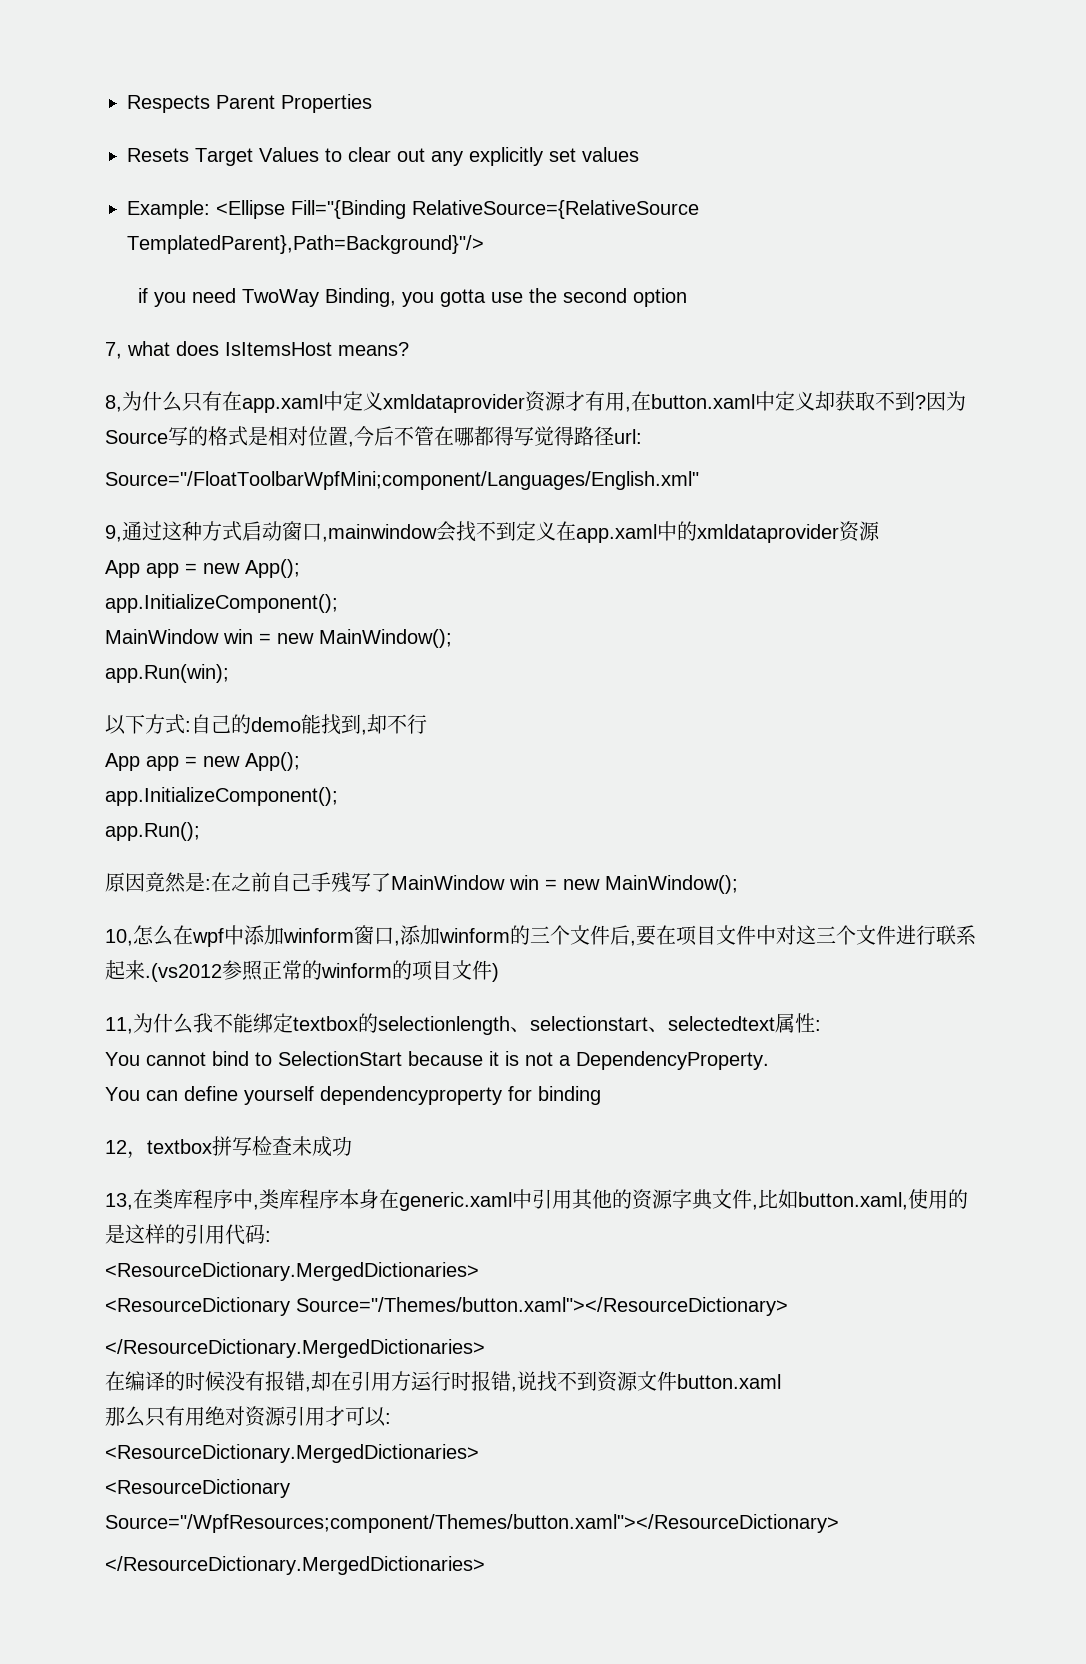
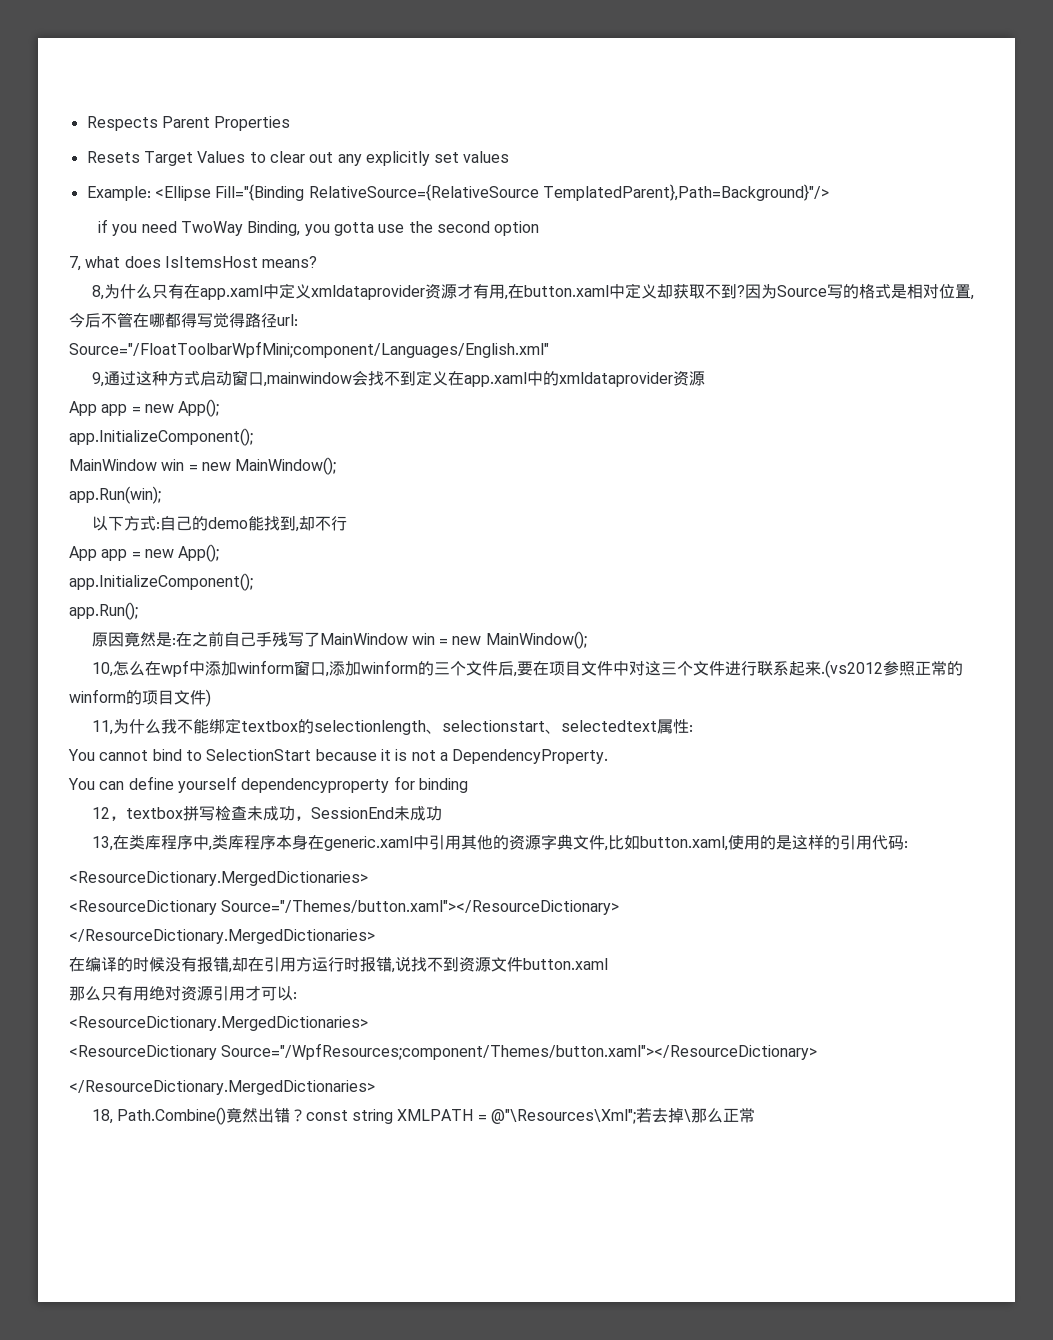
- 12，textbox拼写检查未成功
+ 12，textbox拼写检查未成功，SessionEnd未成功
+ 18, Path.Combine()竟然出错？const string XMLPATH = @"\Resources\Xml";若去掉\那么正常

